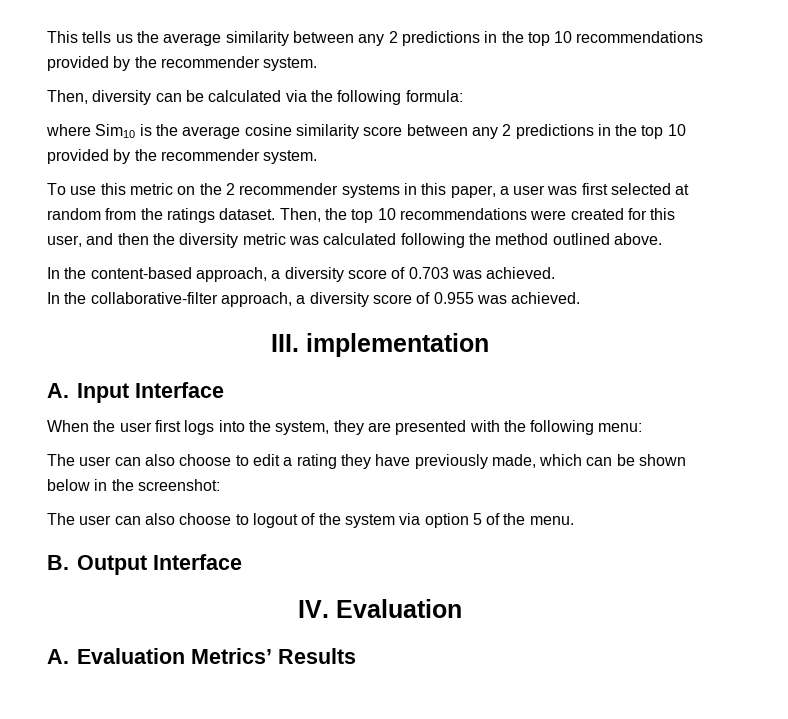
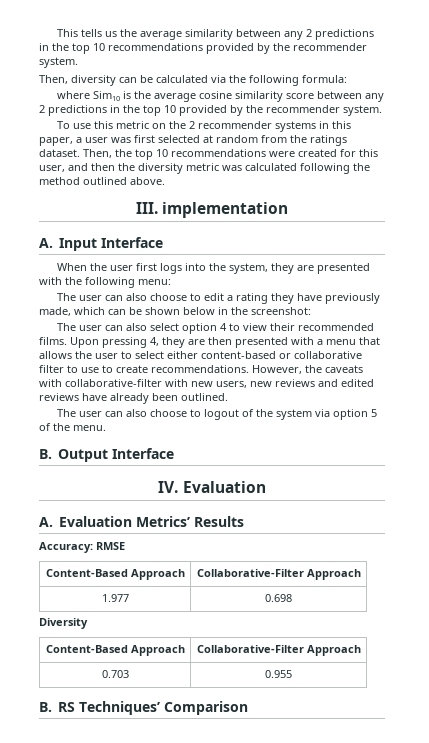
- In the content-based approach, a diversity score of 0.703 was achieved.
- In the collaborative-filter approach, a diversity score of 0.955 was achieved.
+ The user can also select option 4 to view their recommended films. Upon pressing 4, they are then presented with a menu that allows the user to select either content-based or collaborative filter to use to create recommendations. However, the caveats with collaborative-filter with new users, new reviews and edited reviews have already been outlined.
+ Accuracy: RMSE
+ Content-Based Approach | Collaborative-Filter Approach
+ 1.977 | 0.698
+ Diversity
+ Content-Based Approach | Collaborative-Filter Approach
+ 0.703 | 0.955
+ B. RS Techniques’ Comparison

